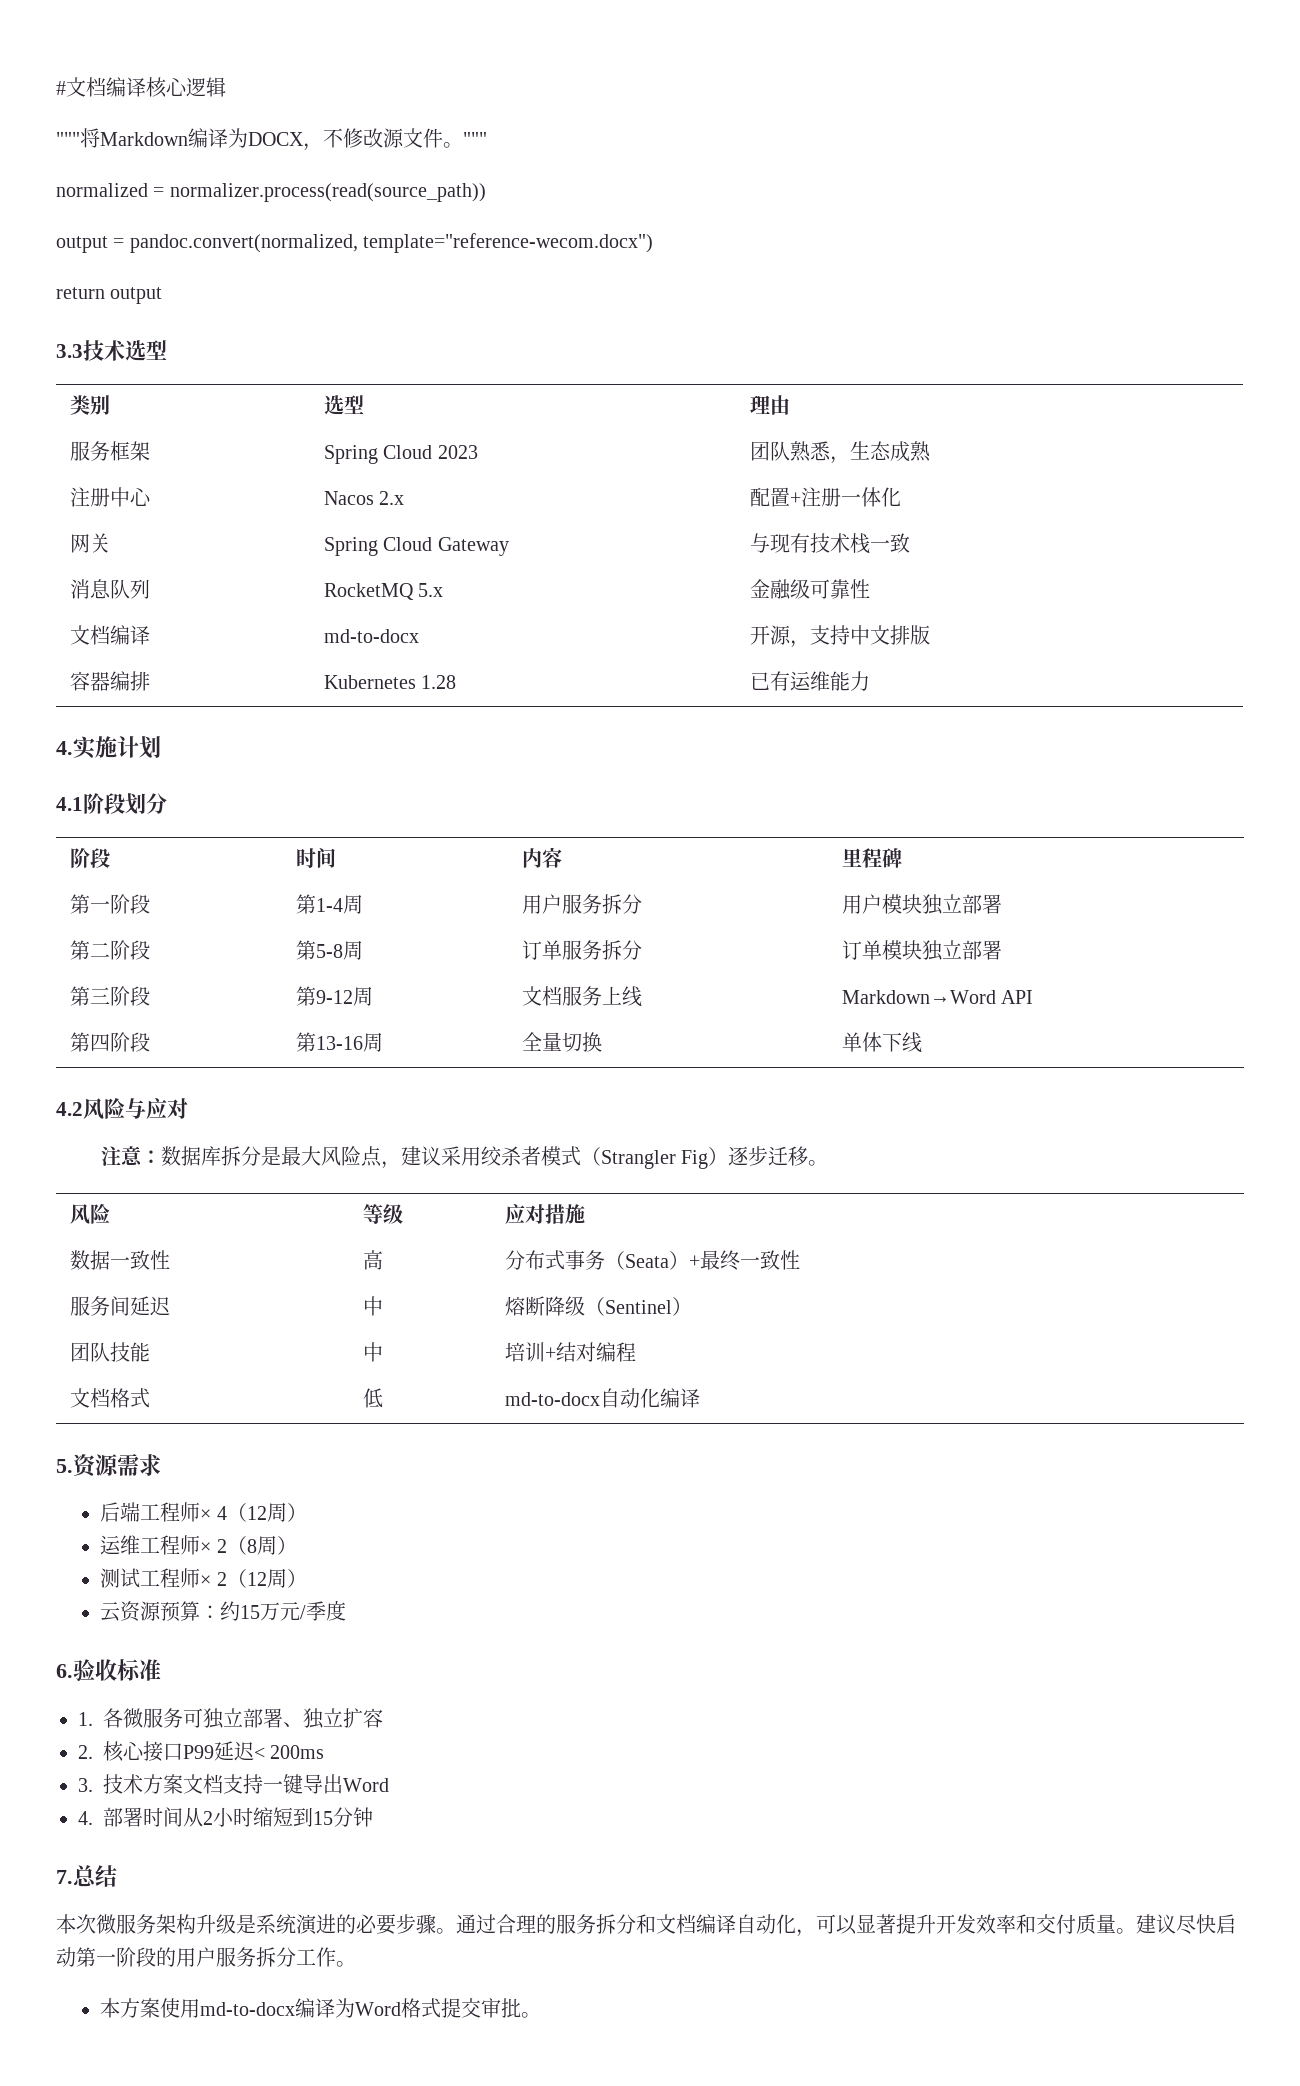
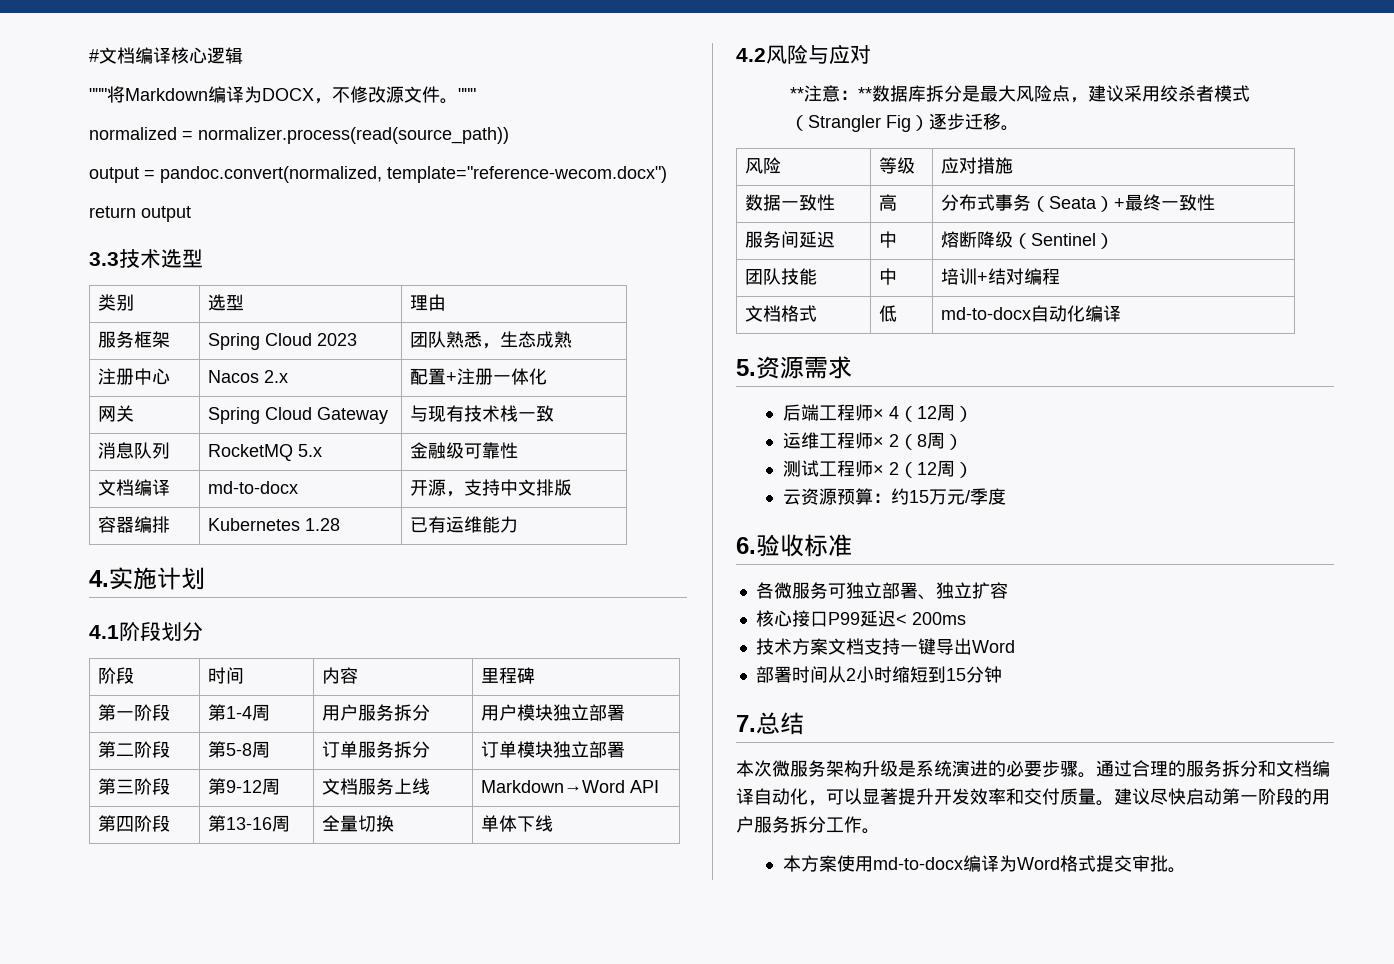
- 注意：数据库拆分是最大风险点，建议采用绞杀者模式（Strangler Fig）逐步迁移。
+ **注意：**数据库拆分是最大风险点，建议采用绞杀者模式（Strangler Fig）逐步迁移。
- 1.各微服务可独立部署、独立扩容
+ 各微服务可独立部署、独立扩容
- 2.核心接口P99延迟< 200ms
+ 核心接口P99延迟< 200ms
- 3.技术方案文档支持一键导出Word
+ 技术方案文档支持一键导出Word
- 4.部署时间从2小时缩短到15分钟
+ 部署时间从2小时缩短到15分钟

